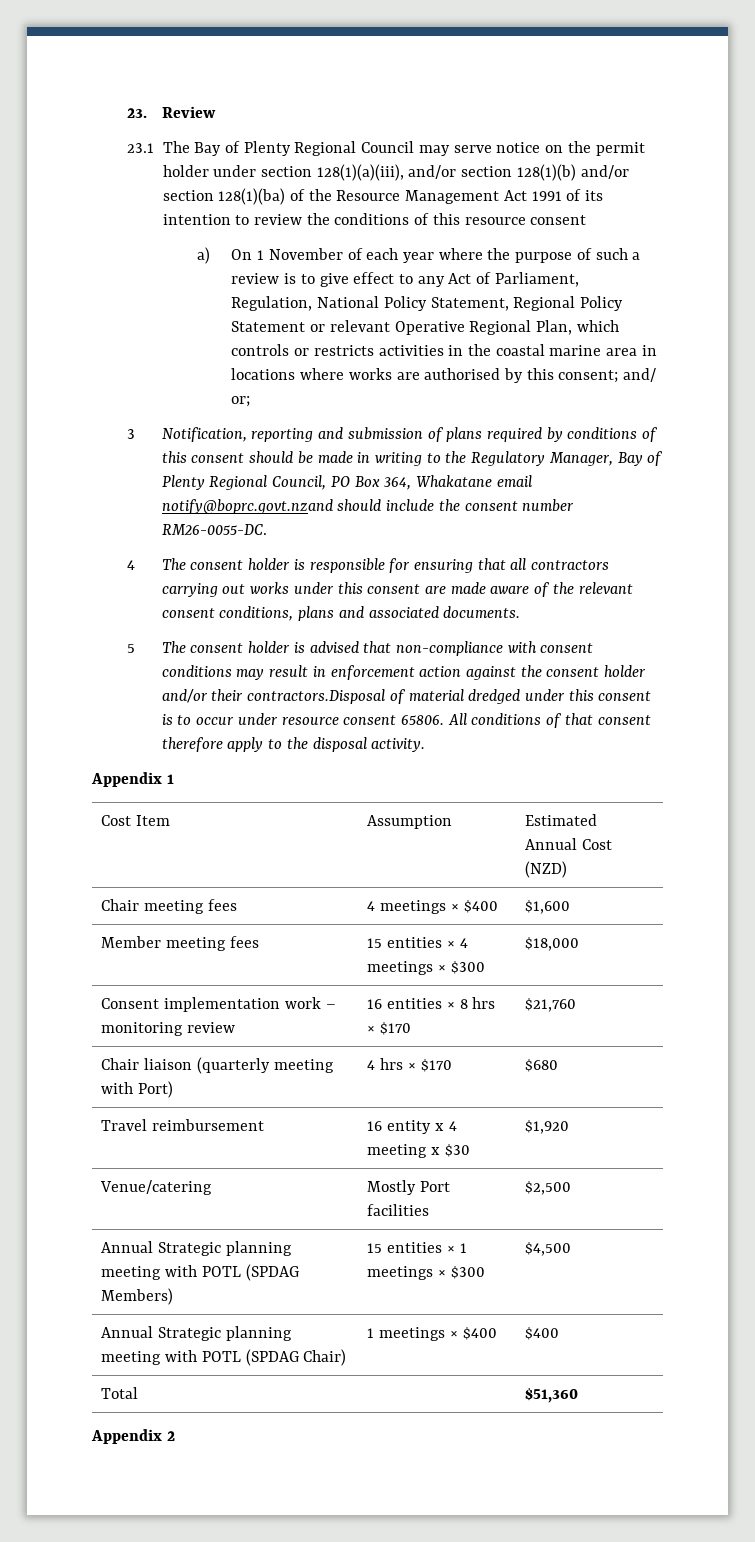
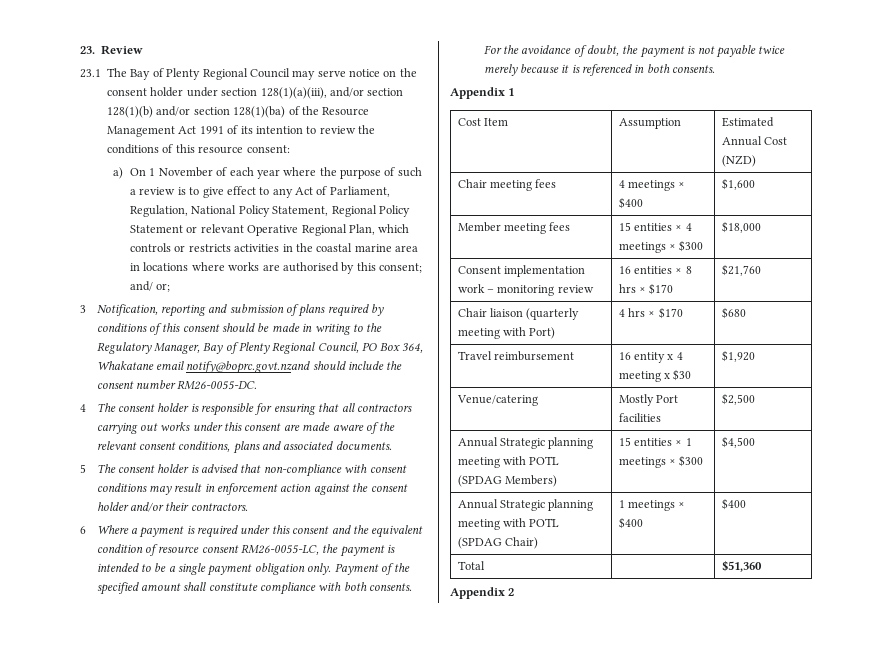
- 23.1 The Bay of Plenty Regional Council may serve notice on the permit holder under section 128(1)(a)(iii), and/or section 128(1)(b) and/or section 128(1)(ba) of the Resource Management Act 1991 of its intention to review the conditions of this resource consent
+ 23.1 The Bay of Plenty Regional Council may serve notice on the consent holder under section 128(1)(a)(iii), and/or section 128(1)(b) and/or section 128(1)(ba) of the Resource Management Act 1991 of its intention to review the conditions of this resource consent:
- 5 The consent holder is advised that non-compliance with consent conditions may result in enforcement action against the consent holder and/or their contractors.Disposal of material dredged under this consent is to occur under resource consent 65806. All conditions of that consent therefore apply to the disposal activity.
+ 5 The consent holder is advised that non-compliance with consent conditions may result in enforcement action against the consent holder and/or their contractors.
+ 6 Where a payment is required under this consent and the equivalent condition of resource consent RM26-0055-LC, the payment is intended to be a single payment obligation only. Payment of the specified amount shall constitute compliance with both consents. For the avoidance of doubt, the payment is not payable twice merely because it is referenced in both consents.

